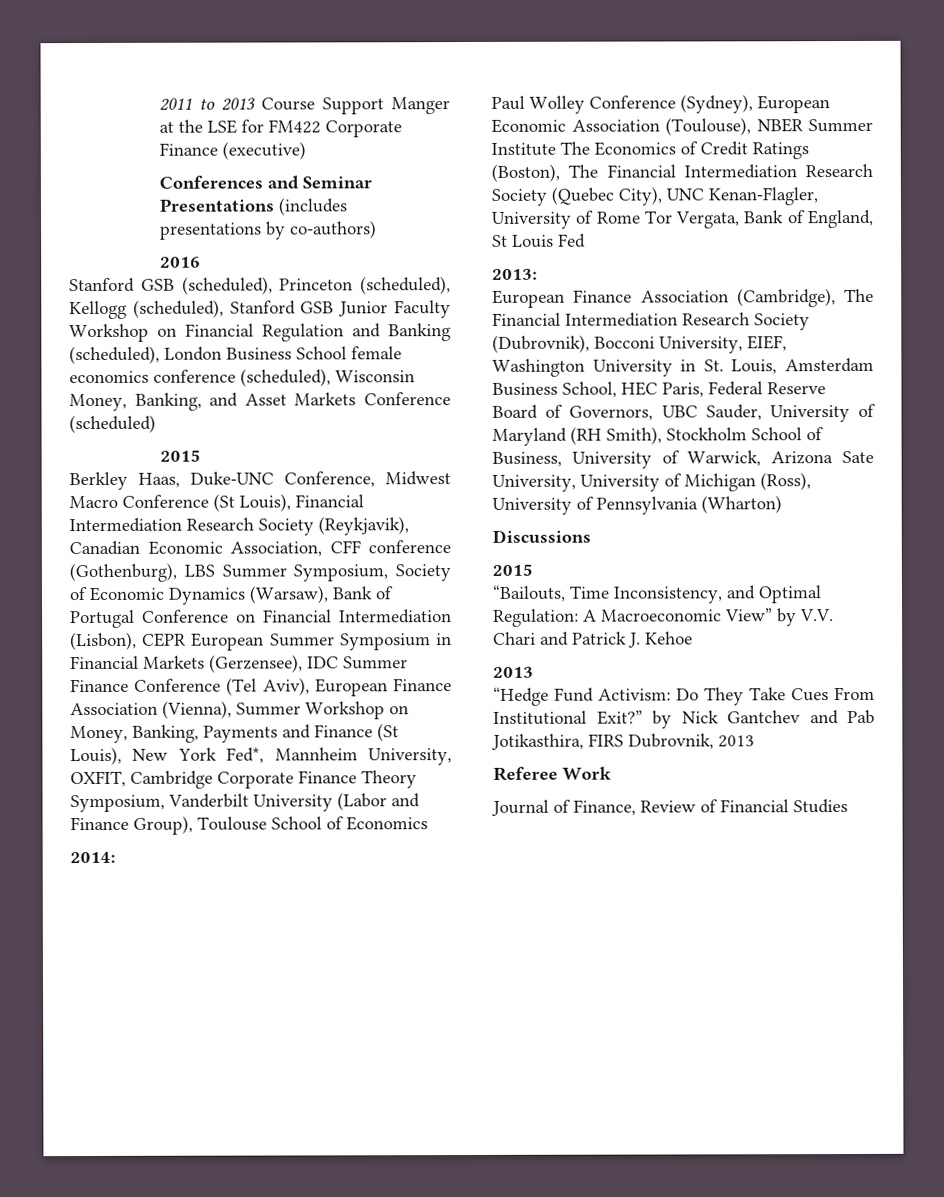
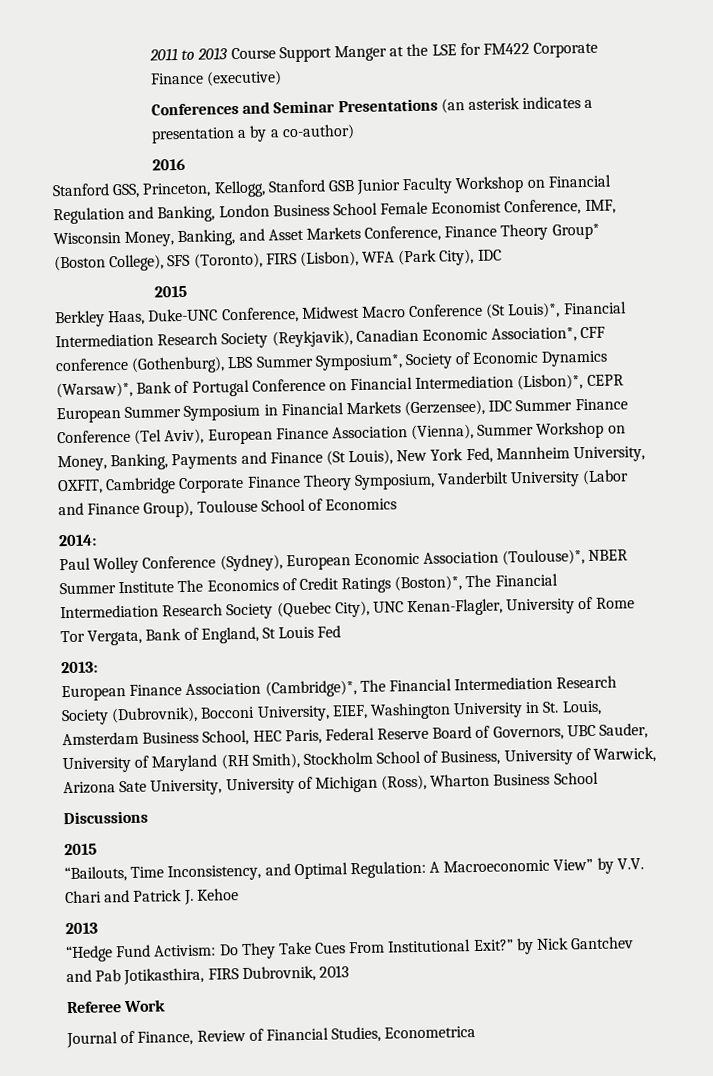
- Conferences and Seminar Presentations (includes presentations by co-authors)
+ Conferences and Seminar Presentations (an asterisk indicates a presentation a by a co-author)
  2016
- Stanford GSB (scheduled), Princeton (scheduled), Kellogg (scheduled), Stanford GSB Junior Faculty Workshop on Financial Regulation and Banking (scheduled), London Business School female economics conference (scheduled), Wisconsin Money, Banking, and Asset Markets Conference (scheduled)
+ Stanford GSS, Princeton, Kellogg, Stanford GSB Junior Faculty Workshop on Financial Regulation and Banking, London Business School Female Economist Conference, IMF, Wisconsin Money, Banking, and Asset Markets Conference, Finance Theory Group* (Boston College), SFS (Toronto), FIRS (Lisbon), WFA (Park City), IDC
- Berkley Haas, Duke-UNC Conference, Midwest Macro Conference (St Louis), Financial Intermediation Research Society (Reykjavik), Canadian Economic Association, CFF conference (Gothenburg), LBS Summer Symposium, Society of Economic Dynamics (Warsaw), Bank of Portugal Conference on Financial Intermediation (Lisbon), CEPR European Summer Symposium in Financial Markets (Gerzensee), IDC Summer Finance Conference (Tel Aviv), European Finance Association (Vienna), Summer Workshop on Money, Banking, Payments and Finance (St Louis), New York Fed*, Mannheim University, OXFIT, Cambridge Corporate Finance Theory Symposium, Vanderbilt University (Labor and Finance Group), Toulouse School of Economics
+ Berkley Haas, Duke-UNC Conference, Midwest Macro Conference (St Louis)*, Financial Intermediation Research Society (Reykjavik), Canadian Economic Association*, CFF conference (Gothenburg), LBS Summer Symposium*, Society of Economic Dynamics (Warsaw)*, Bank of Portugal Conference on Financial Intermediation (Lisbon)*, CEPR European Summer Symposium in Financial Markets (Gerzensee), IDC Summer Finance Conference (Tel Aviv), European Finance Association (Vienna), Summer Workshop on Money, Banking, Payments and Finance (St Louis), New York Fed, Mannheim University, OXFIT, Cambridge Corporate Finance Theory Symposium, Vanderbilt University (Labor and Finance Group), Toulouse School of Economics
- Paul Wolley Conference (Sydney), European Economic Association (Toulouse), NBER Summer Institute The Economics of Credit Ratings (Boston), The Financial Intermediation Research Society (Quebec City), UNC Kenan-Flagler, University of Rome Tor Vergata, Bank of England, St Louis Fed
+ Paul Wolley Conference (Sydney), European Economic Association (Toulouse)*, NBER Summer Institute The Economics of Credit Ratings (Boston)*, The Financial Intermediation Research Society (Quebec City), UNC Kenan-Flagler, University of Rome Tor Vergata, Bank of England, St Louis Fed
- European Finance Association (Cambridge), The Financial Intermediation Research Society (Dubrovnik), Bocconi University, EIEF, Washington University in St. Louis, Amsterdam Business School, HEC Paris, Federal Reserve Board of Governors, UBC Sauder, University of Maryland (RH Smith), Stockholm School of Business, University of Warwick, Arizona Sate University, University of Michigan (Ross), University of Pennsylvania (Wharton)
+ European Finance Association (Cambridge)*, The Financial Intermediation Research Society (Dubrovnik), Bocconi University, EIEF, Washington University in St. Louis, Amsterdam Business School, HEC Paris, Federal Reserve Board of Governors, UBC Sauder, University of Maryland (RH Smith), Stockholm School of Business, University of Warwick, Arizona Sate University, University of Michigan (Ross), Wharton Business School
- Journal of Finance, Review of Financial Studies
+ Journal of Finance, Review of Financial Studies, Econometrica

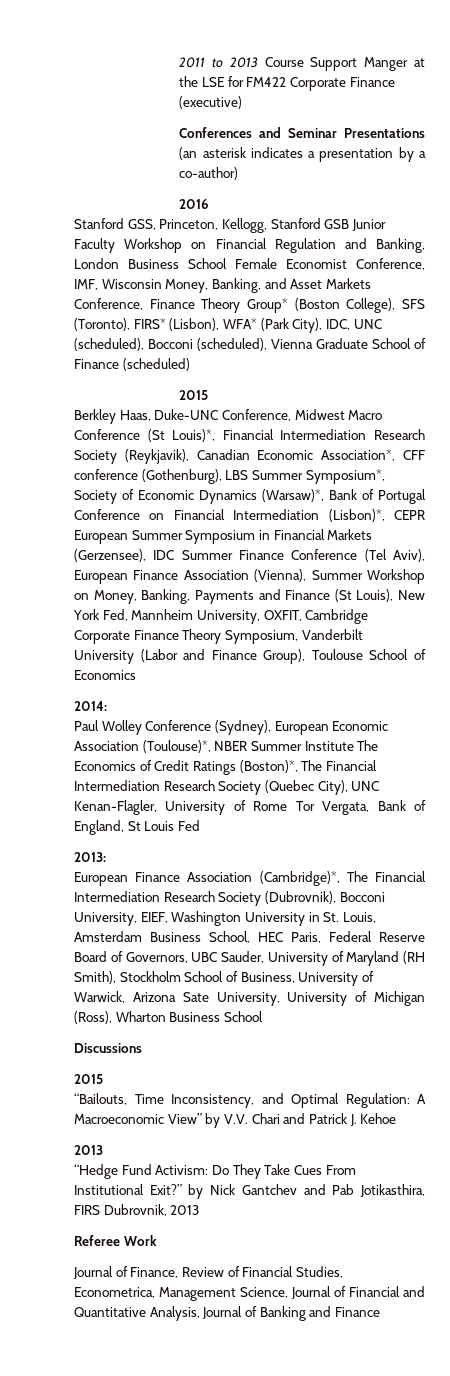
- Conferences and Seminar Presentations (an asterisk indicates a presentation a by a co-author)
+ Conferences and Seminar Presentations (an asterisk indicates a presentation by a co-author)
- Stanford GSS, Princeton, Kellogg, Stanford GSB Junior Faculty Workshop on Financial Regulation and Banking, London Business School Female Economist Conference, IMF, Wisconsin Money, Banking, and Asset Markets Conference, Finance Theory Group* (Boston College), SFS (Toronto), FIRS (Lisbon), WFA (Park City), IDC
+ Stanford GSS, Princeton, Kellogg, Stanford GSB Junior Faculty Workshop on Financial Regulation and Banking, London Business School Female Economist Conference, IMF, Wisconsin Money, Banking, and Asset Markets Conference, Finance Theory Group* (Boston College), SFS (Toronto), FIRS* (Lisbon), WFA* (Park City), IDC, UNC (scheduled), Bocconi (scheduled), Vienna Graduate School of Finance (scheduled)
- Journal of Finance, Review of Financial Studies, Econometrica
+ Journal of Finance, Review of Financial Studies, Econometrica, Management Science, Journal of Financial and Quantitative Analysis, Journal of Banking and Finance

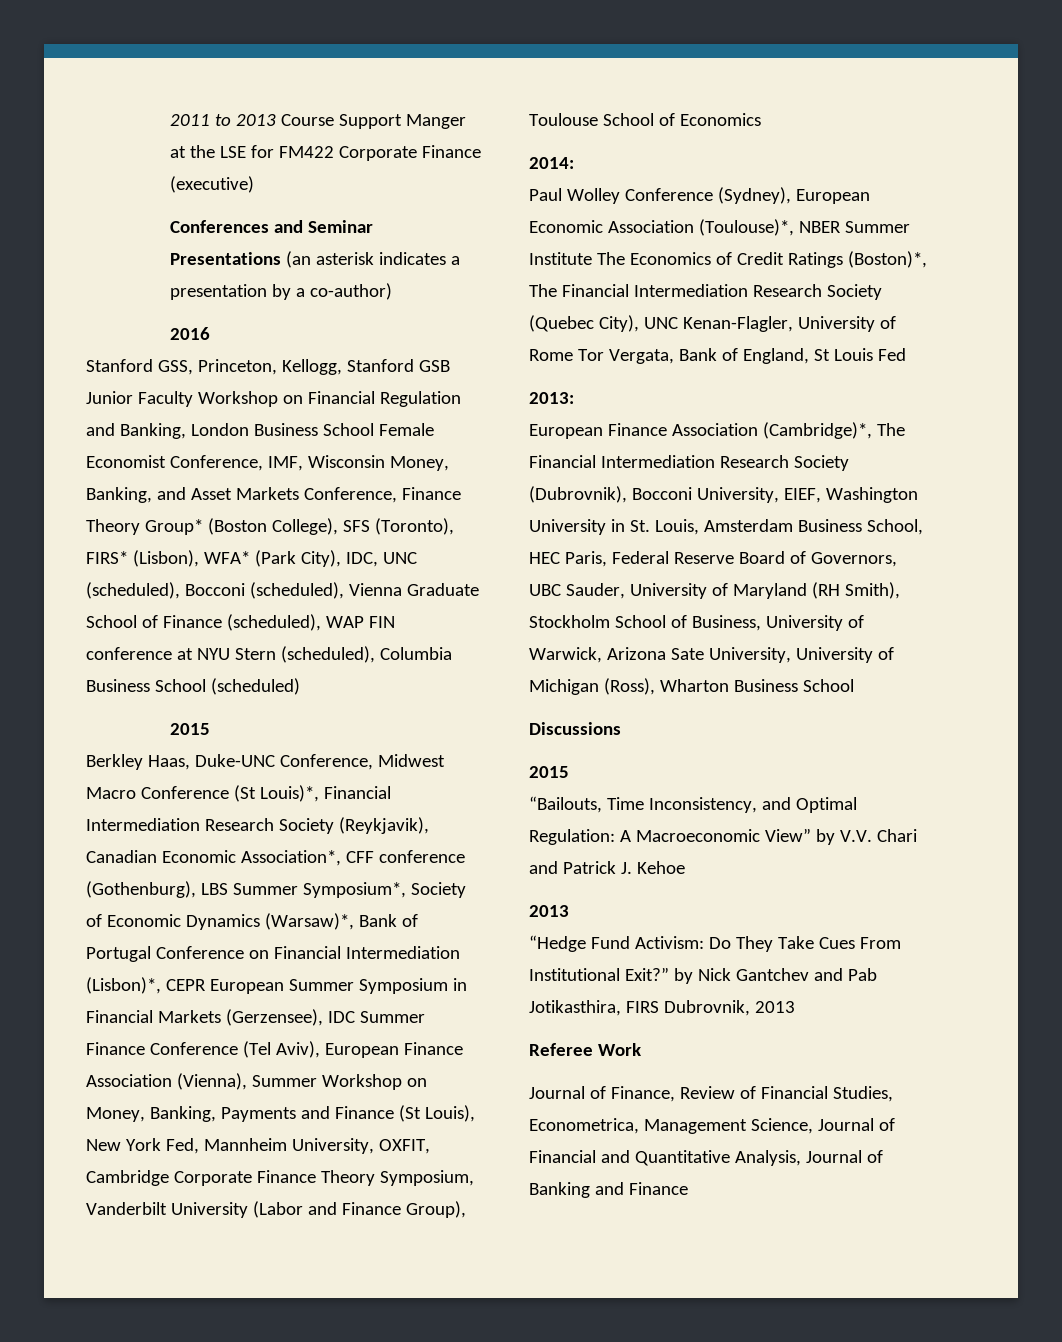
- Stanford GSS, Princeton, Kellogg, Stanford GSB Junior Faculty Workshop on Financial Regulation and Banking, London Business School Female Economist Conference, IMF, Wisconsin Money, Banking, and Asset Markets Conference, Finance Theory Group* (Boston College), SFS (Toronto), FIRS* (Lisbon), WFA* (Park City), IDC, UNC (scheduled), Bocconi (scheduled), Vienna Graduate School of Finance (scheduled)
+ Stanford GSS, Princeton, Kellogg, Stanford GSB Junior Faculty Workshop on Financial Regulation and Banking, London Business School Female Economist Conference, IMF, Wisconsin Money, Banking, and Asset Markets Conference, Finance Theory Group* (Boston College), SFS (Toronto), FIRS* (Lisbon), WFA* (Park City), IDC, UNC (scheduled), Bocconi (scheduled), Vienna Graduate School of Finance (scheduled), WAP FIN conference at NYU Stern (scheduled), Columbia Business School (scheduled)

